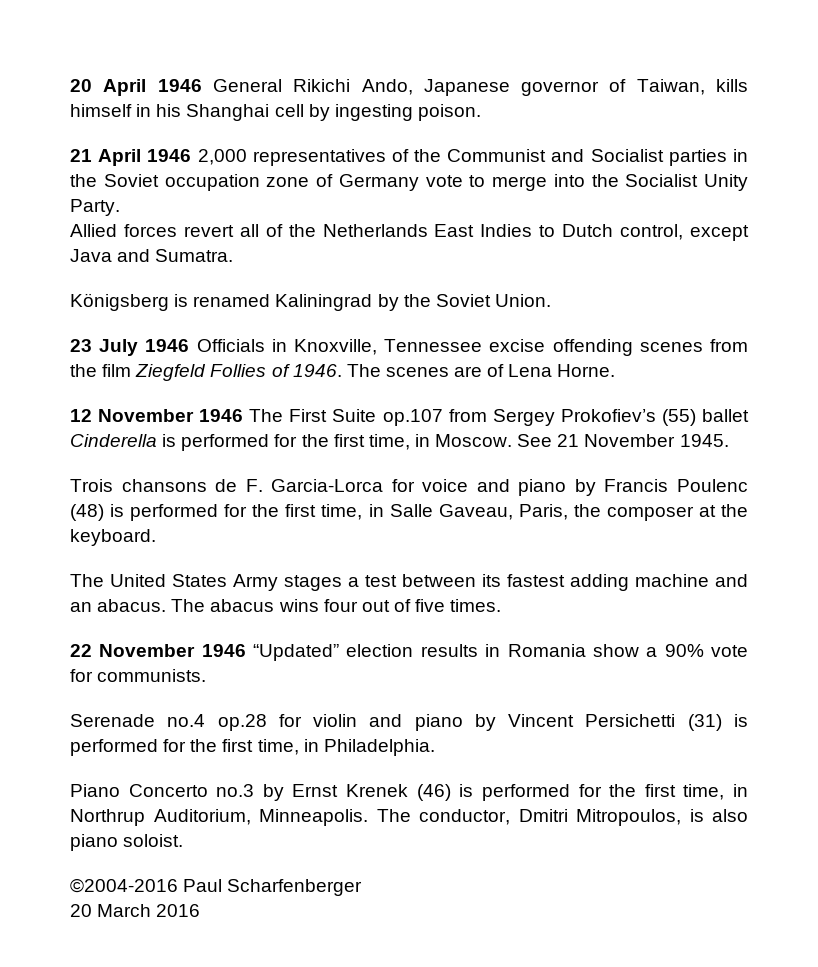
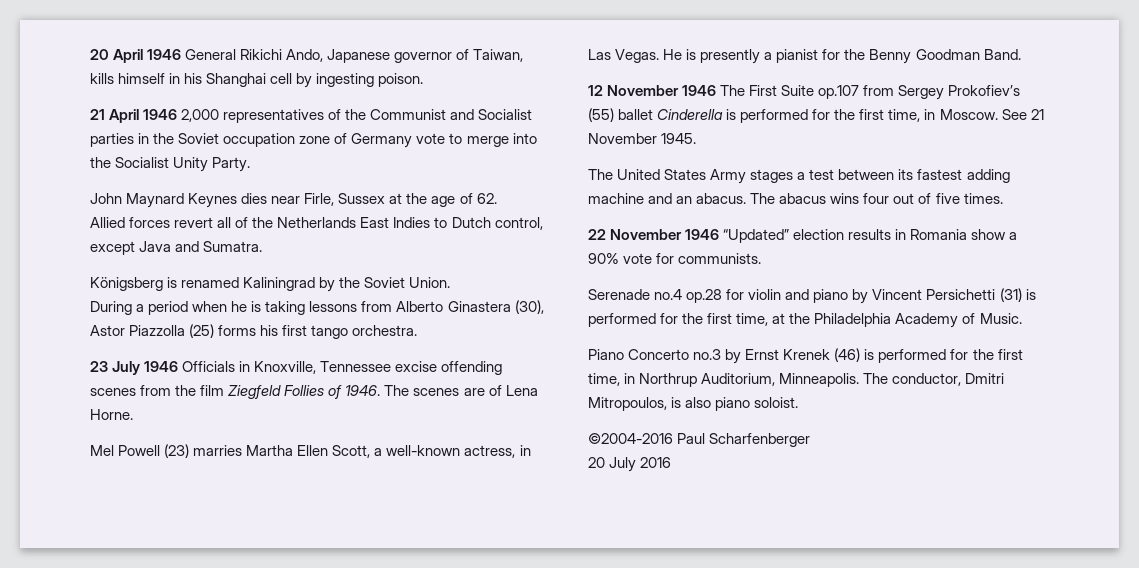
+ John Maynard Keynes dies near Firle, Sussex at the age of 62.
+ During a period when he is taking lessons from Alberto Ginastera (30), Astor Piazzolla (25) forms his first tango orchestra.
+ Mel Powell (23) marries Martha Ellen Scott, a well-known actress, in Las Vegas. He is presently a pianist for the Benny Goodman Band.
- Trois chansons de F. Garcia-Lorca for voice and piano by Francis Poulenc (48) is performed for the first time, in Salle Gaveau, Paris, the composer at the keyboard.
- Serenade no.4 op.28 for violin and piano by Vincent Persichetti (31) is performed for the first time, in Philadelphia.
+ Serenade no.4 op.28 for violin and piano by Vincent Persichetti (31) is performed for the first time, at the Philadelphia Academy of Music.
- 20 March 2016
+ 20 July 2016

